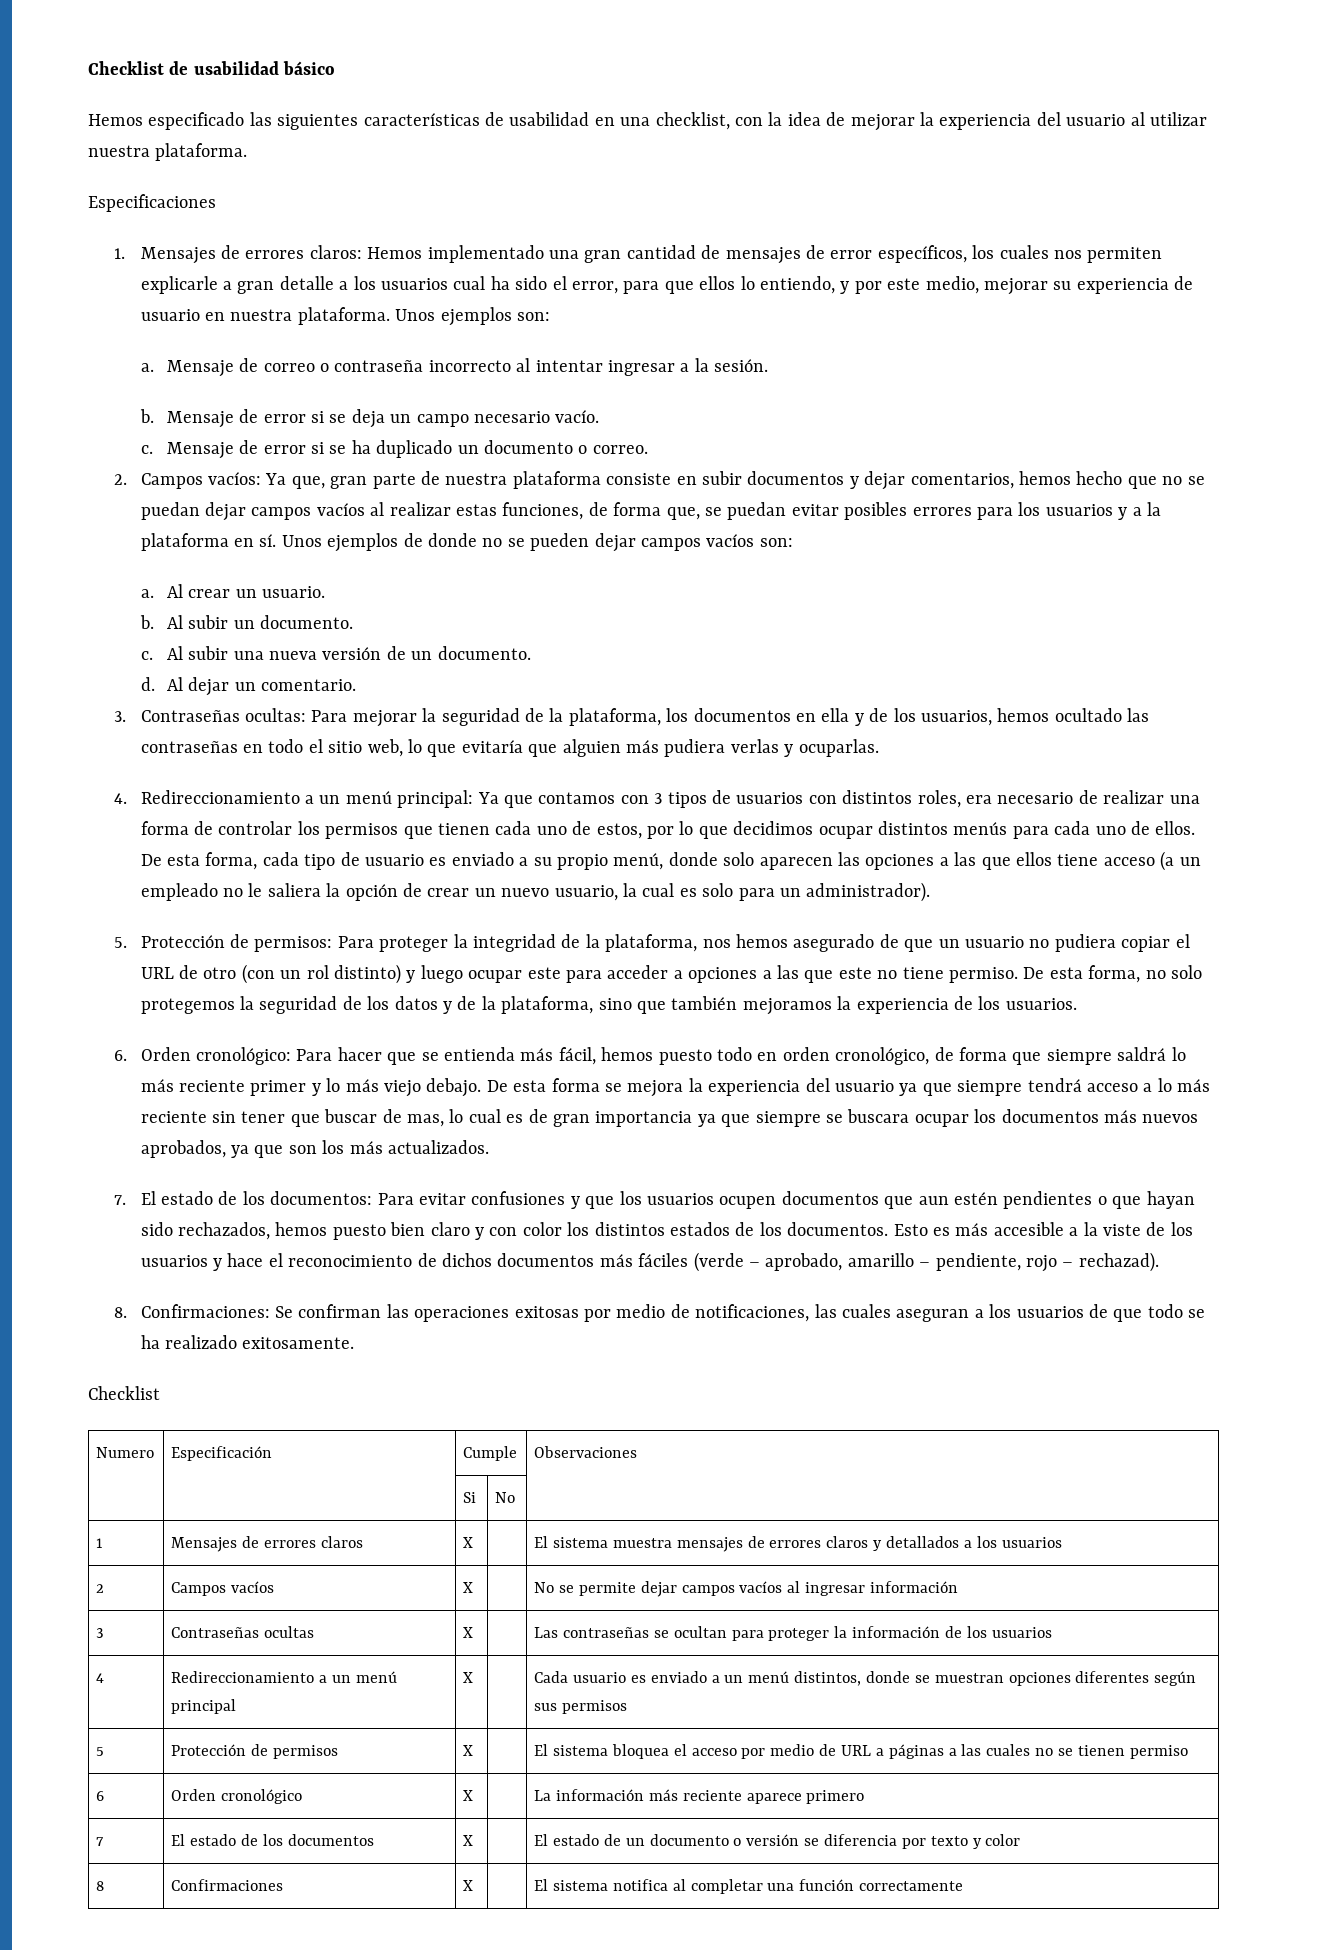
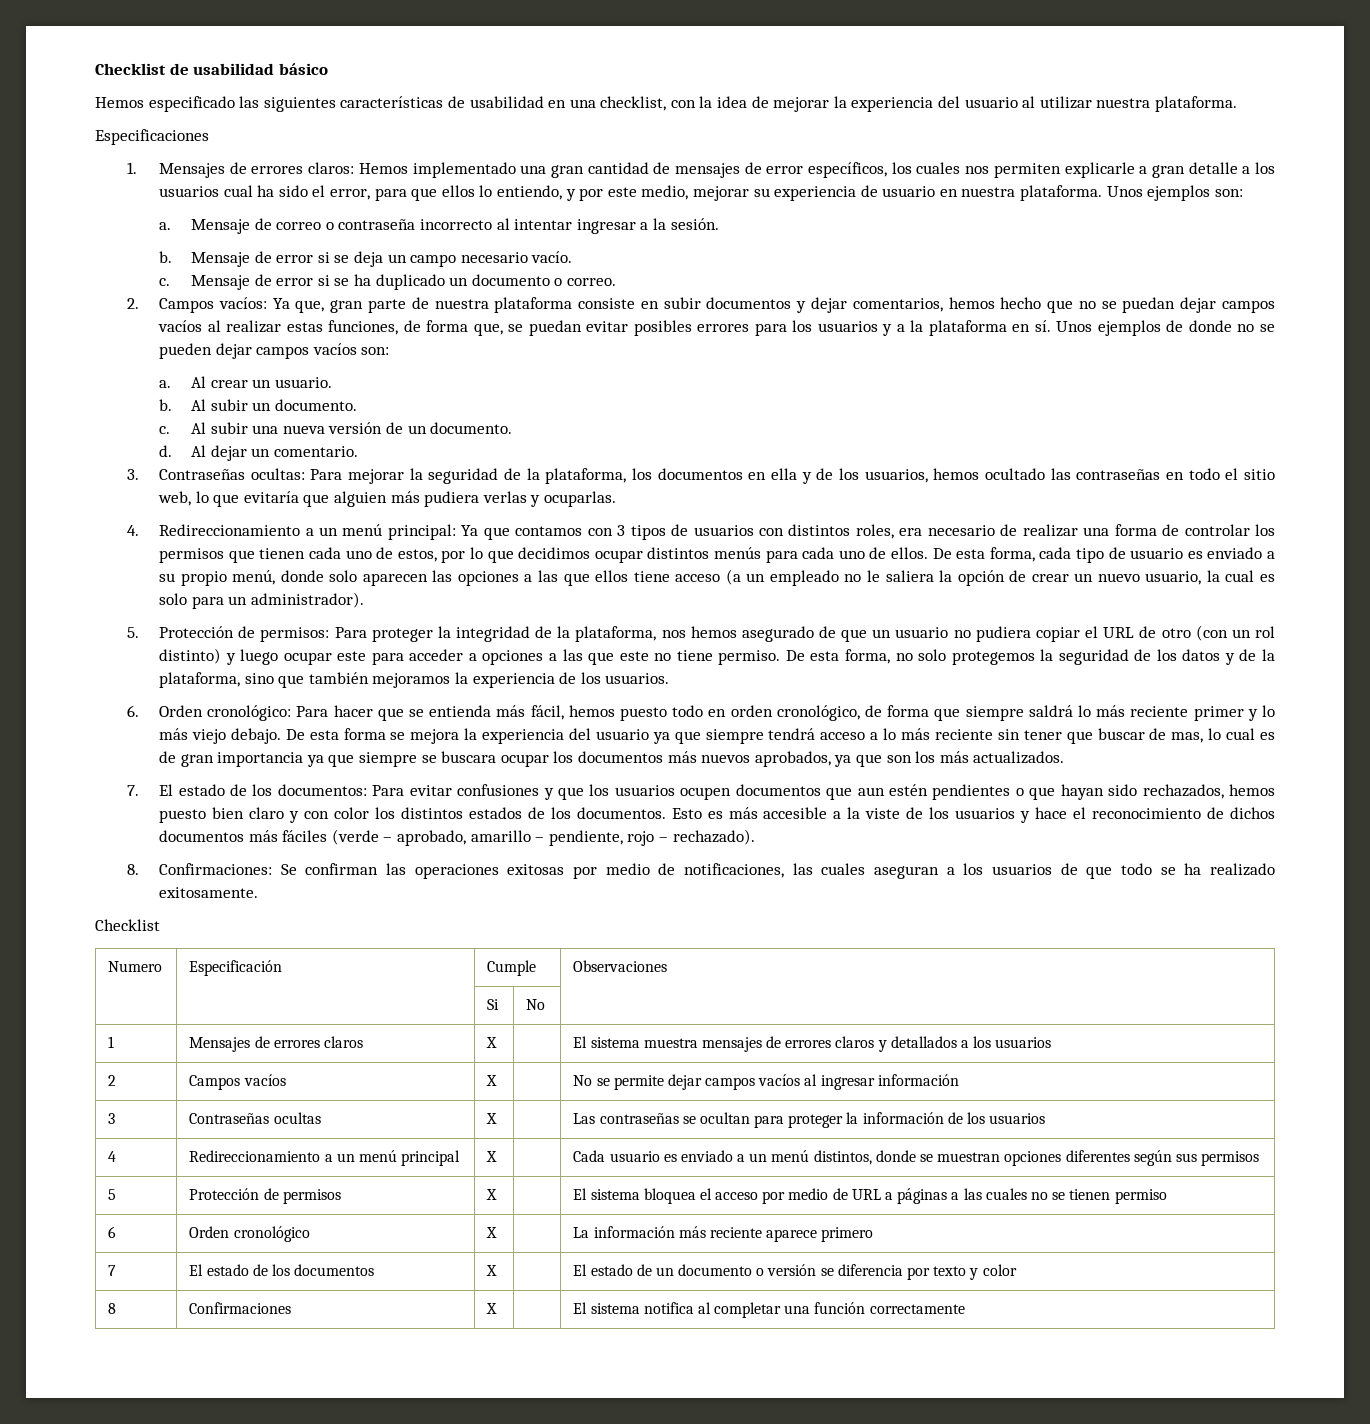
- Esto es más accesible a la viste de los usuarios y hace el reconocimiento de dichos documentos más fáciles (verde – aprobado, amarillo – pendiente, rojo – rechazad).
+ Esto es más accesible a la viste de los usuarios y hace el reconocimiento de dichos documentos más fáciles (verde – aprobado, amarillo – pendiente, rojo – rechazado).

